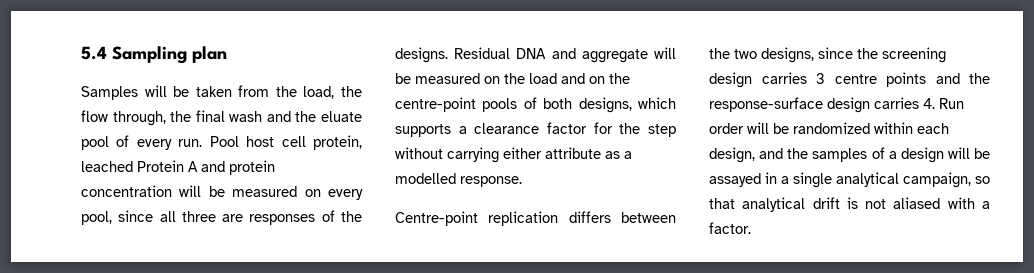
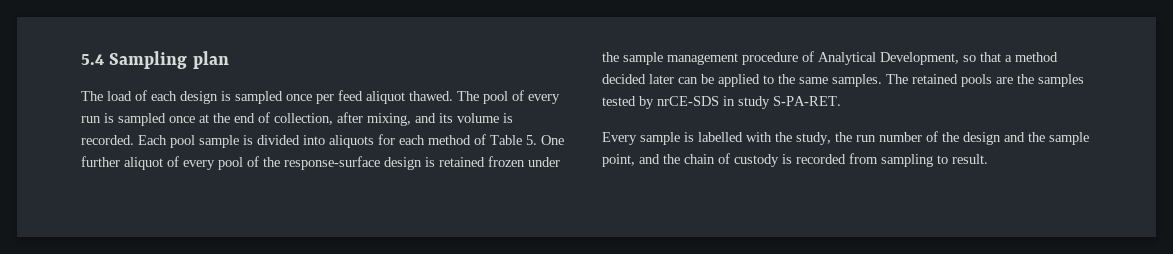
- Samples will be taken from the load, the flow through, the final wash and the eluate pool of every run. Pool host cell protein, leached Protein A and protein concentration will be measured on every pool, since all three are responses of the designs. Residual DNA and aggregate will be measured on the load and on the centre-point pools of both designs, which supports a clearance factor for the step without carrying either attribute as a modelled response.
- Centre-point replication differs between the two designs, since the screening design carries 3 centre points and the response-surface design carries 4. Run order will be randomized within each design, and the samples of a design will be assayed in a single analytical campaign, so that analytical drift is not aliased with a factor.
+ The load of each design is sampled once per feed aliquot thawed. The pool of every run is sampled once at the end of collection, after mixing, and its volume is recorded. Each pool sample is divided into aliquots for each method of Table 5. One further aliquot of every pool of the response-surface design is retained frozen under the sample management procedure of Analytical Development, so that a method decided later can be applied to the same samples. The retained pools are the samples tested by nrCE-SDS in study S-PA-RET.
+ Every sample is labelled with the study, the run number of the design and the sample point, and the chain of custody is recorded from sampling to result.

